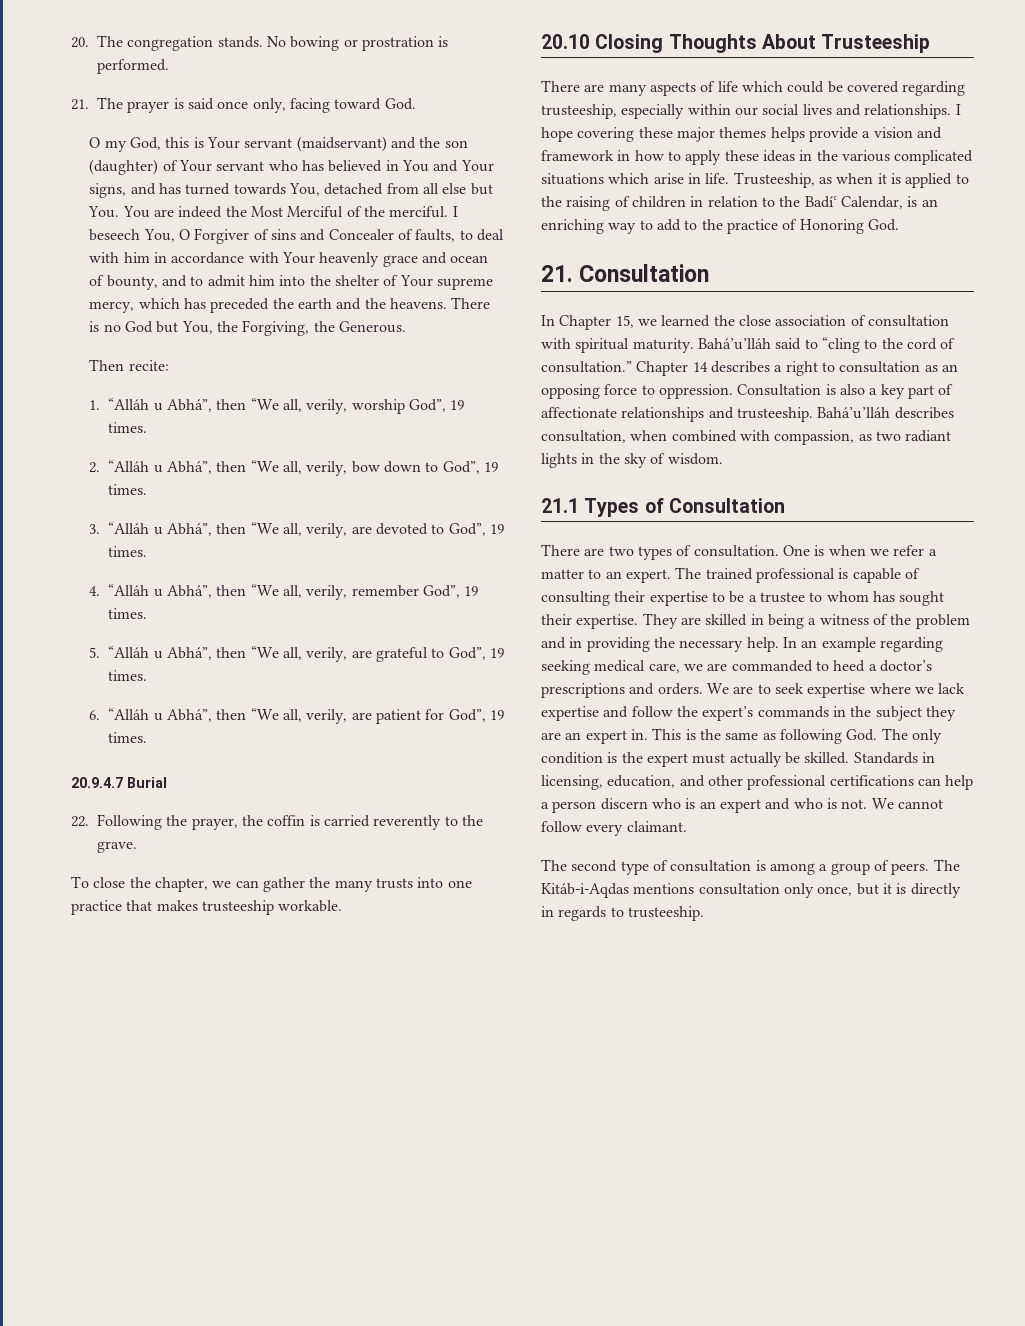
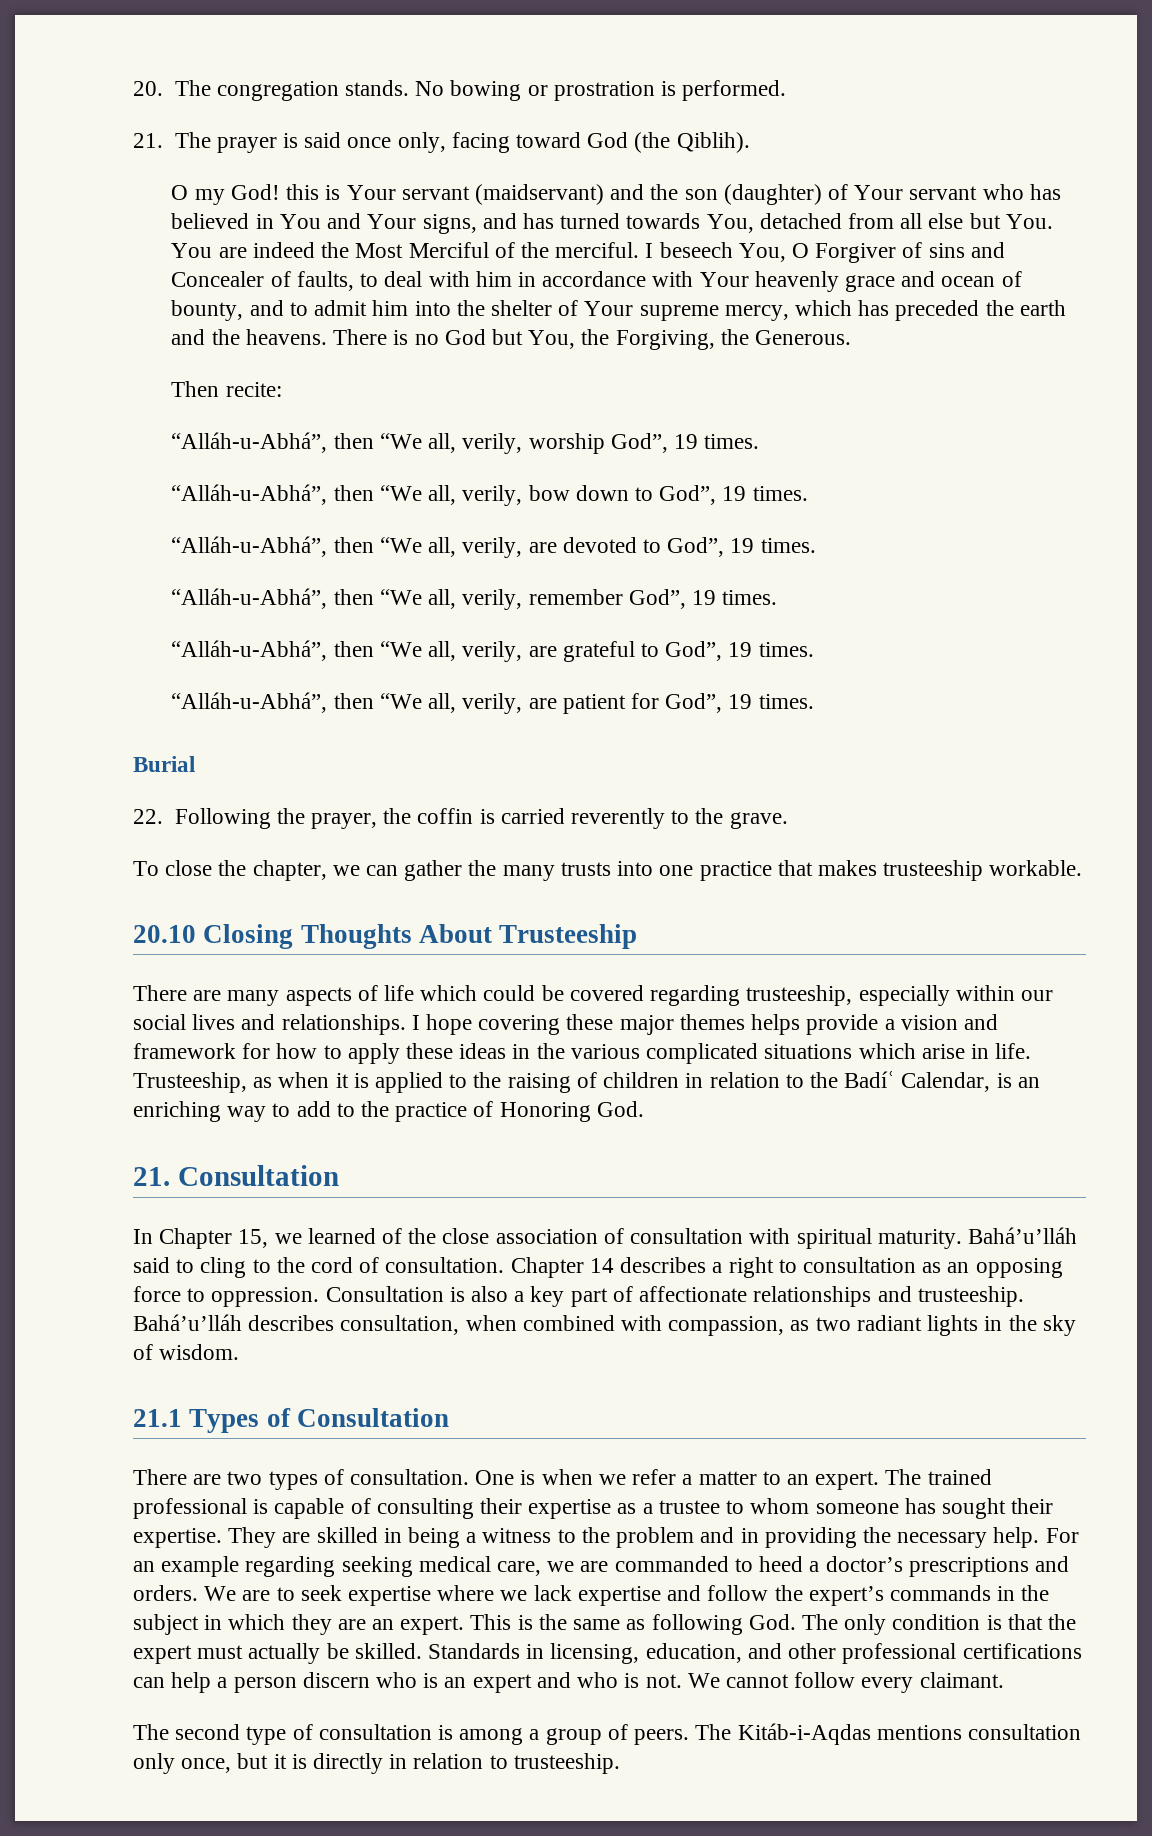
- 21. The prayer is said once only, facing toward God.
+ 21. The prayer is said once only, facing toward God (the Qiblih).
- O my God, this is Your servant (maidservant) and the son (daughter) of Your servant who has believed in You and Your signs, and has turned towards You, detached from all else but You. You are indeed the Most Merciful of the merciful.
+ O my God! this is Your servant (maidservant) and the son (daughter) of Your servant who has believed in You and Your signs, and has turned towards You, detached from all else but You. You are indeed the Most Merciful of the merciful.
- 1. “Alláh u Abhá”, then “We all, verily, worship God”, 19 times.
+ “Alláh-u-Abhá”, then “We all, verily, worship God”, 19 times.
- 2. “Alláh u Abhá”, then “We all, verily, bow down to God”, 19 times.
+ “Alláh-u-Abhá”, then “We all, verily, bow down to God”, 19 times.
- 3. “Alláh u Abhá”, then “We all, verily, are devoted to God”, 19 times.
+ “Alláh-u-Abhá”, then “We all, verily, are devoted to God”, 19 times.
- 4. “Alláh u Abhá”, then “We all, verily, remember God”, 19 times.
+ “Alláh-u-Abhá”, then “We all, verily, remember God”, 19 times.
- 5. “Alláh u Abhá”, then “We all, verily, are grateful to God”, 19 times.
+ “Alláh-u-Abhá”, then “We all, verily, are grateful to God”, 19 times.
- 6. “Alláh u Abhá”, then “We all, verily, are patient for God”, 19 times.
+ “Alláh-u-Abhá”, then “We all, verily, are patient for God”, 19 times.
- 20.9.4.7 Burial
+ Burial
- I hope covering these major themes helps provide a vision and framework in how to apply these ideas in the various complicated situations which arise in life.
+ I hope covering these major themes helps provide a vision and framework for how to apply these ideas in the various complicated situations which arise in life.
- In Chapter 15, we learned the close association of consultation with spiritual maturity.
+ In Chapter 15, we learned of the close association of consultation with spiritual maturity.
- Bahá’u’lláh said to “cling to the cord of consultation.”
+ Bahá’u’lláh said to cling to the cord of consultation.
- The trained professional is capable of consulting their expertise to be a trustee to whom has sought their expertise.
+ The trained professional is capable of consulting their expertise as a trustee to whom someone has sought their expertise.
- They are skilled in being a witness of the problem and in providing the necessary help.
+ They are skilled in being a witness to the problem and in providing the necessary help.
- In an example regarding seeking medical care, we are commanded to heed a doctor’s prescriptions and orders.
+ For an example regarding seeking medical care, we are commanded to heed a doctor’s prescriptions and orders.
- We are to seek expertise where we lack expertise and follow the expert’s commands in the subject they are an expert in.
+ We are to seek expertise where we lack expertise and follow the expert’s commands in the subject in which they are an expert.
- This is the same as following God. The only condition is the expert must actually be skilled.
+ This is the same as following God. The only condition is that the expert must actually be skilled.
- The Kitáb-i-Aqdas mentions consultation only once, but it is directly in regards to trusteeship.
+ The Kitáb-i-Aqdas mentions consultation only once, but it is directly in relation to trusteeship.

